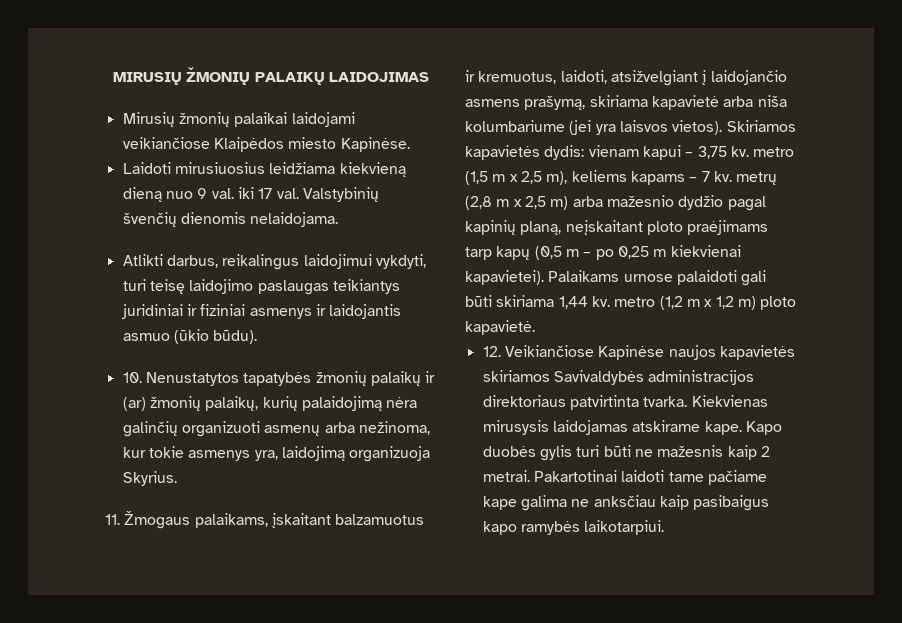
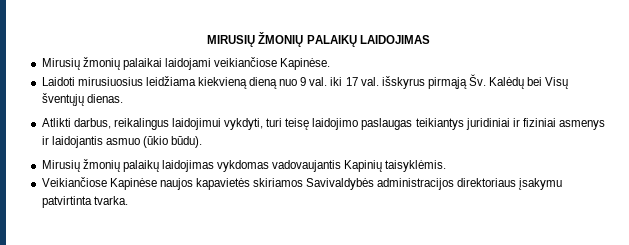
- Mirusių žmonių palaikai laidojami veikiančiose Klaipėdos miesto Kapinėse.
+ Mirusių žmonių palaikai laidojami veikiančiose Kapinėse.
- Laidoti mirusiuosius leidžiama kiekvieną dieną nuo 9 val. iki 17 val. Valstybinių švenčių dienomis nelaidojama.
+ Laidoti mirusiuosius leidžiama kiekvieną dieną nuo 9 val. iki 17 val. išskyrus pirmąją Šv. Kalėdų bei Visų šventųjų dienas.
- 10. Nenustatytos tapatybės žmonių palaikų ir (ar) žmonių palaikų, kurių palaidojimą nėra galinčių organizuoti asmenų arba nežinoma, kur tokie asmenys yra, laidojimą organizuoja Skyrius.
- 11. Žmogaus palaikams, įskaitant balzamuotus ir kremuotus, laidoti, atsižvelgiant į laidojančio asmens prašymą, skiriama kapavietė arba niša kolumbariume (jei yra laisvos vietos). Skiriamos kapavietės dydis: vienam kapui – 3,75 kv. metro (1,5 m x 2,5 m), keliems kapams – 7 kv. metrų (2,8 m x 2,5 m) arba mažesnio dydžio pagal kapinių planą, neįskaitant ploto praėjimams tarp kapų (0,5 m – po 0,25 m kiekvienai kapavietei). Palaikams urnose palaidoti gali būti skiriama 1,44 kv. metro (1,2 m x 1,2 m) ploto kapavietė.
- 12. Veikiančiose Kapinėse naujos kapavietės skiriamos Savivaldybės administracijos direktoriaus patvirtinta tvarka. Kiekvienas mirusysis laidojamas atskirame kape. Kapo duobės gylis turi būti ne mažesnis kaip 2 metrai. Pakartotinai laidoti tame pačiame kape galima ne anksčiau kaip pasibaigus kapo ramybės laikotarpiui.
+ Mirusių žmonių palaikų laidojimas vykdomas vadovaujantis Kapinių taisyklėmis.
+ Veikiančiose Kapinėse naujos kapavietės skiriamos Savivaldybės administracijos direktoriaus įsakymu patvirtinta tvarka.

